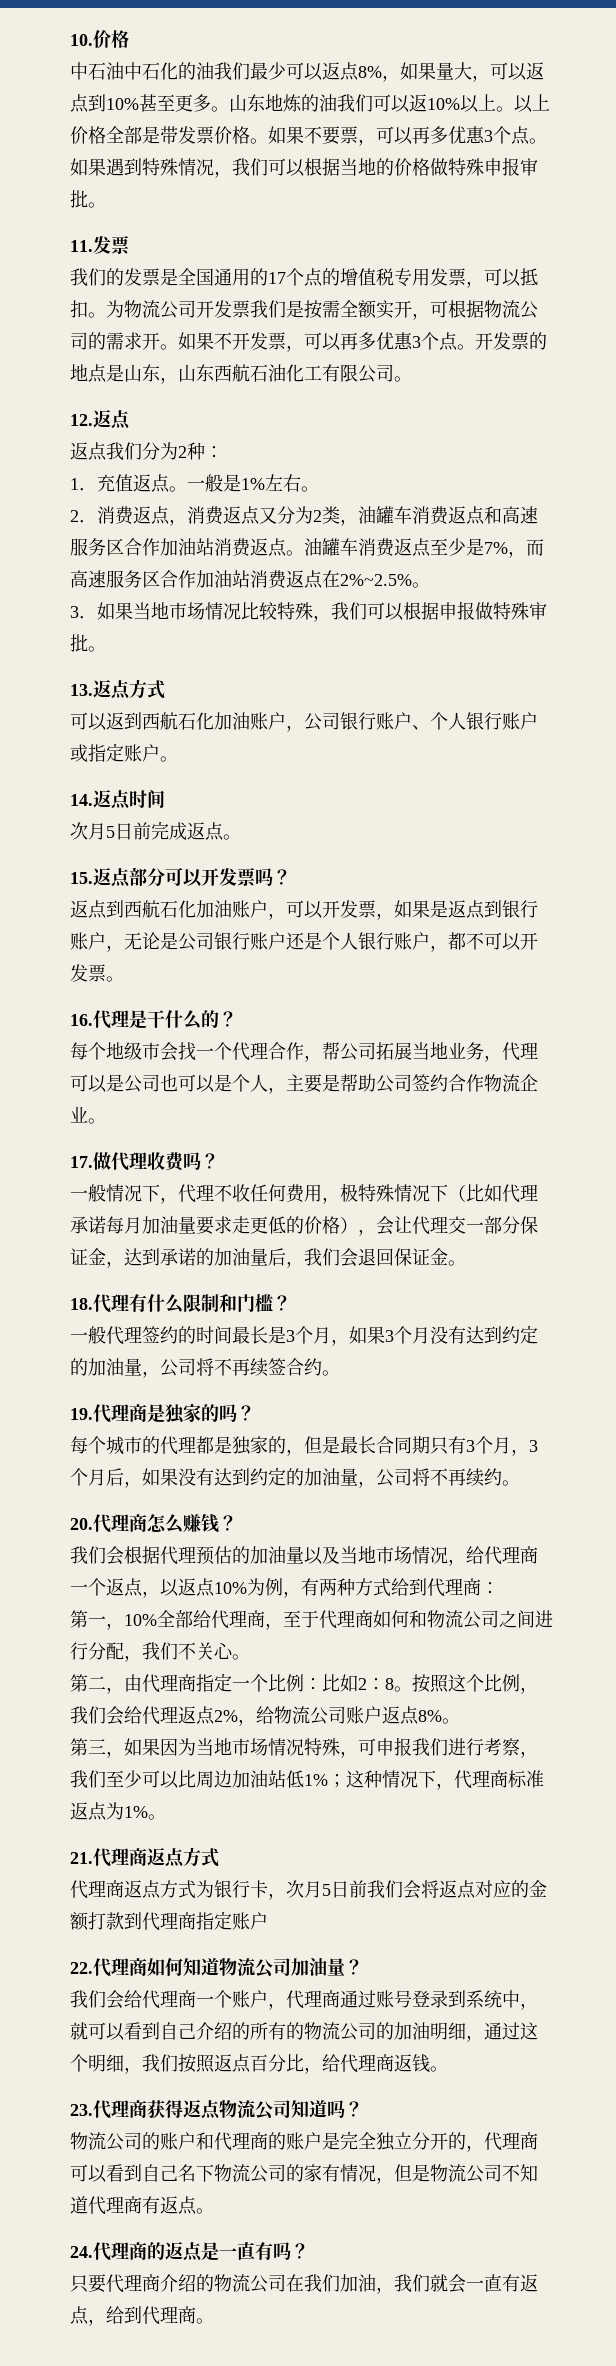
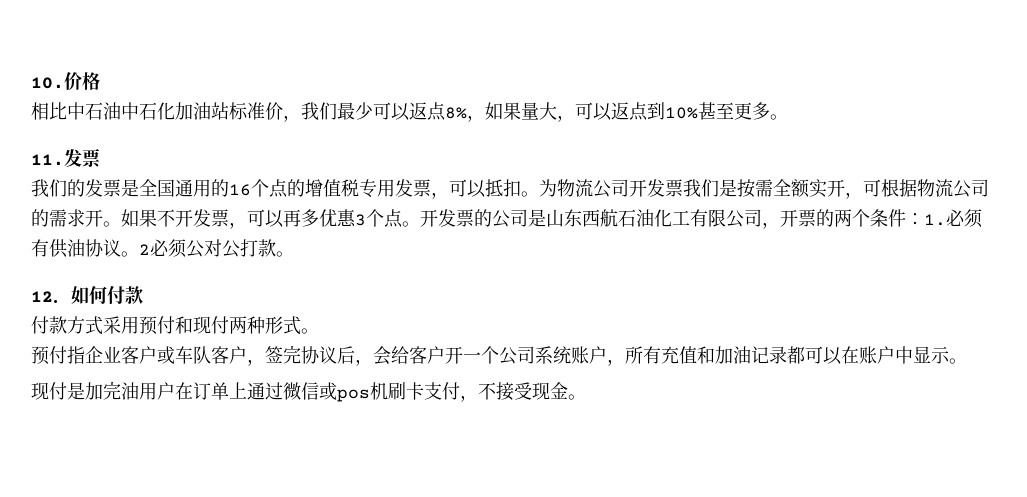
- 中石油中石化的油我们最少可以返点8%，如果量大，可以返点到10%甚至更多。山东地炼的油我们可以返10%以上。以上价格全部是带发票价格。如果不要票，可以再多优惠3个点。如果遇到特殊情况，我们可以根据当地的价格做特殊申报审批。
+ 相比中石油中石化加油站标准价，我们最少可以返点8%，如果量大，可以返点到10%甚至更多。
- 我们的发票是全国通用的17个点的增值税专用发票，可以抵扣。
+ 我们的发票是全国通用的16个点的增值税专用发票，可以抵扣。
- 开发票的地点是山东，山东西航石油化工有限公司。
- 12.返点
- 返点我们分为2种：
- 1．充值返点。一般是1%左右。
- 2．消费返点，消费返点又分为2类，油罐车消费返点和高速服务区合作加油站消费返点。油罐车消费返点至少是7%，而高速服务区合作加油站消费返点在2%~2.5%。
- 3．如果当地市场情况比较特殊，我们可以根据申报做特殊审批。
- 13.返点方式
- 可以返到西航石化加油账户，公司银行账户、个人银行账户或指定账户。
- 14.返点时间
- 次月5日前完成返点。
- 15.返点部分可以开发票吗？
- 返点到西航石化加油账户，可以开发票，如果是返点到银行账户，无论是公司银行账户还是个人银行账户，都不可以开发票。
- 16.代理是干什么的？
- 每个地级市会找一个代理合作，帮公司拓展当地业务，代理可以是公司也可以是个人，主要是帮助公司签约合作物流企业。
- 17.做代理收费吗？
- 一般情况下，代理不收任何费用，极特殊情况下（比如代理承诺每月加油量要求走更低的价格），会让代理交一部分保证金，达到承诺的加油量后，我们会退回保证金。
- 18.代理有什么限制和门槛？
- 一般代理签约的时间最长是3个月，如果3个月没有达到约定的加油量，公司将不再续签合约。
- 19.代理商是独家的吗？
- 每个城市的代理都是独家的，但是最长合同期只有3个月，3个月后，如果没有达到约定的加油量，公司将不再续约。
- 20.代理商怎么赚钱？
- 我们会根据代理预估的加油量以及当地市场情况，给代理商一个返点，以返点10%为例，有两种方式给到代理商：
- 第一，10%全部给代理商，至于代理商如何和物流公司之间进行分配，我们不关心。
- 第二，由代理商指定一个比例：比如2：8。按照这个比例，我们会给代理返点2%，给物流公司账户返点8%。
- 第三，如果因为当地市场情况特殊，可申报我们进行考察，我们至少可以比周边加油站低1%；这种情况下，代理商标准返点为1%。
- 21.代理商返点方式
- 代理商返点方式为银行卡，次月5日前我们会将返点对应的金额打款到代理商指定账户
- 22.代理商如何知道物流公司加油量？
- 我们会给代理商一个账户，代理商通过账号登录到系统中，就可以看到自己介绍的所有的物流公司的加油明细，通过这个明细，我们按照返点百分比，给代理商返钱。
- 23.代理商获得返点物流公司知道吗？
- 物流公司的账户和代理商的账户是完全独立分开的，代理商可以看到自己名下物流公司的家有情况，但是物流公司不知道代理商有返点。
- 24.代理商的返点是一直有吗？
- 只要代理商介绍的物流公司在我们加油，我们就会一直有返点，给到代理商。
+ 开发票的公司是山东西航石油化工有限公司，开票的两个条件：1.必须有供油协议。2必须公对公打款。
+ 12．如何付款
+ 付款方式采用预付和现付两种形式。
+ 预付指企业客户或车队客户，签完协议后，会给客户开一个公司系统账户，所有充值和加油记录都可以在账户中显示。
+ 现付是加完油用户在订单上通过微信或pos机刷卡支付，不接受现金。

